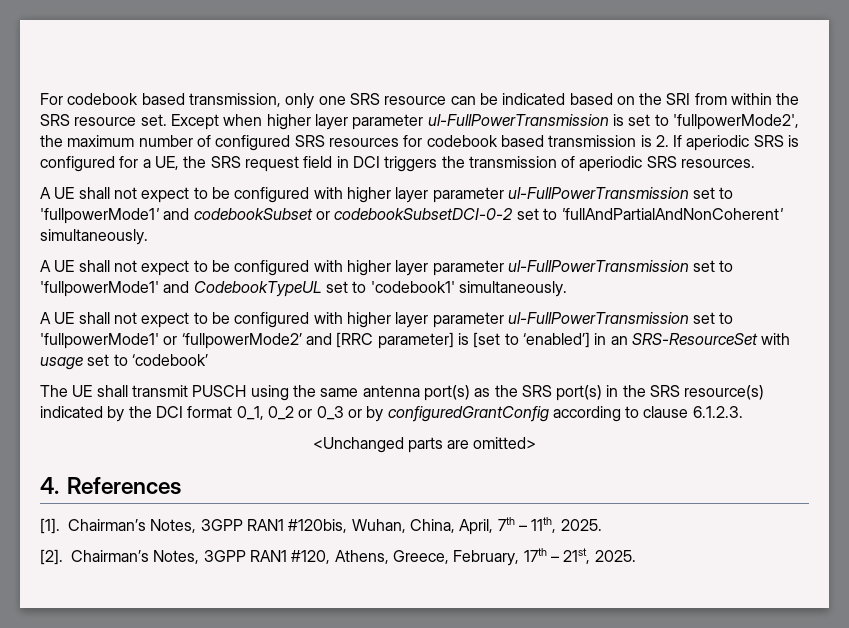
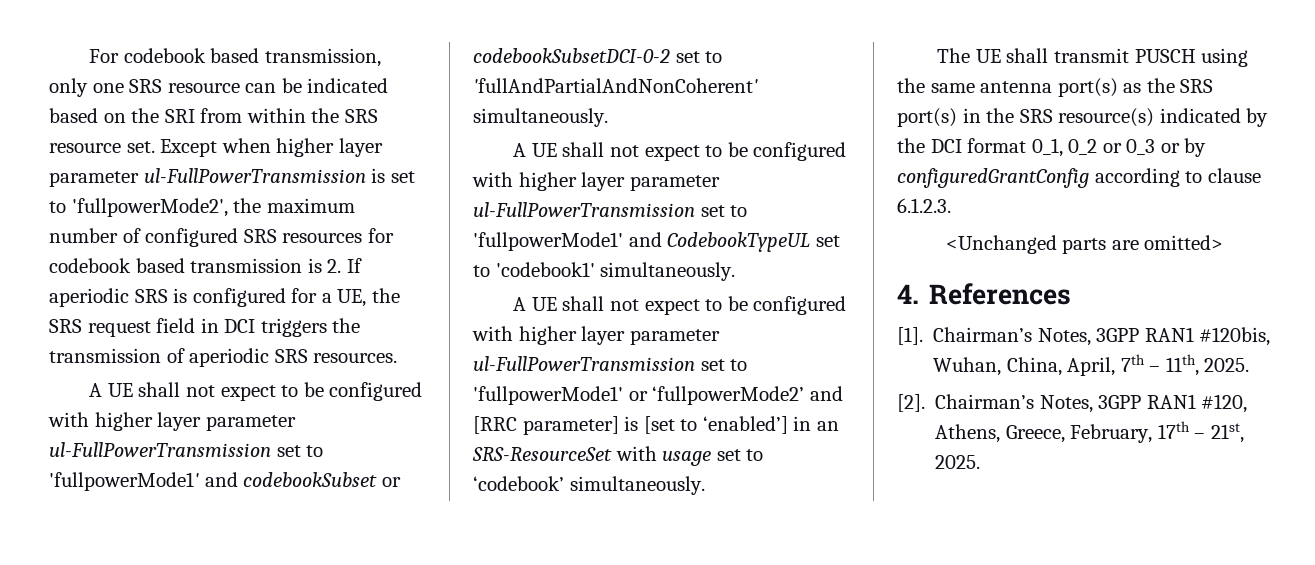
- A UE shall not expect to be configured with higher layer parameter ul-FullPowerTransmission set to 'fullpowerMode1' or ‘fullpowerMode2’ and [RRC parameter] is [set to ‘enabled’] in an SRS-ResourceSet with usage set to ‘codebook’
+ A UE shall not expect to be configured with higher layer parameter ul-FullPowerTransmission set to 'fullpowerMode1' or ‘fullpowerMode2’ and [RRC parameter] is [set to ‘enabled’] in an SRS-ResourceSet with usage set to ‘codebook’ simultaneously.

